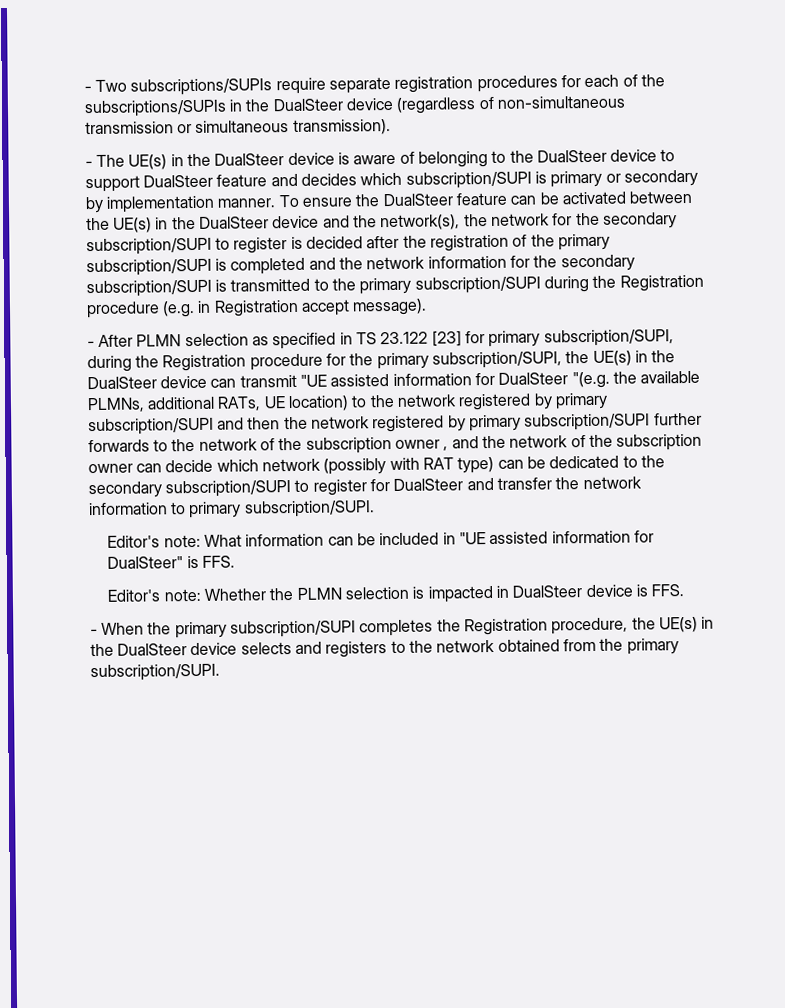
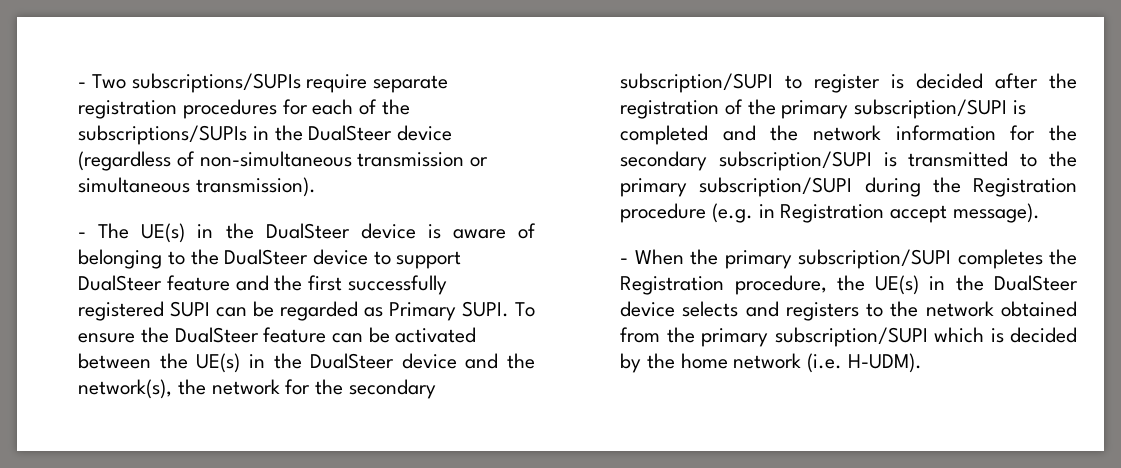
- - The UE(s) in the DualSteer device is aware of belonging to the DualSteer device to support DualSteer feature and decides which subscription/SUPI is primary or secondary by implementation manner.
+ - The UE(s) in the DualSteer device is aware of belonging to the DualSteer device to support DualSteer feature and the first successfully registered SUPI can be regarded as Primary SUPI.
- - After PLMN selection as specified in TS 23.122 [23] for primary subscription/SUPI, during the Registration procedure for the primary subscription/SUPI, the UE(s) in the DualSteer device can transmit "UE assisted information for DualSteer "(e.g. the available PLMNs, additional RATs, UE location) to the network registered by primary subscription/SUPI and then the network registered by primary subscription/SUPI further forwards to the network of the subscription owner , and the network of the subscription owner can decide which network (possibly with RAT type) can be dedicated to the secondary subscription/SUPI to register for DualSteer and transfer the network information to primary subscription/SUPI.
- Editor's note: What information can be included in "UE assisted information for DualSteer" is FFS.
- Editor's note: Whether the PLMN selection is impacted in DualSteer device is FFS.
- - When the primary subscription/SUPI completes the Registration procedure, the UE(s) in the DualSteer device selects and registers to the network obtained from the primary subscription/SUPI.
+ - When the primary subscription/SUPI completes the Registration procedure, the UE(s) in the DualSteer device selects and registers to the network obtained from the primary subscription/SUPI which is decided by the home network (i.e. H-UDM).

